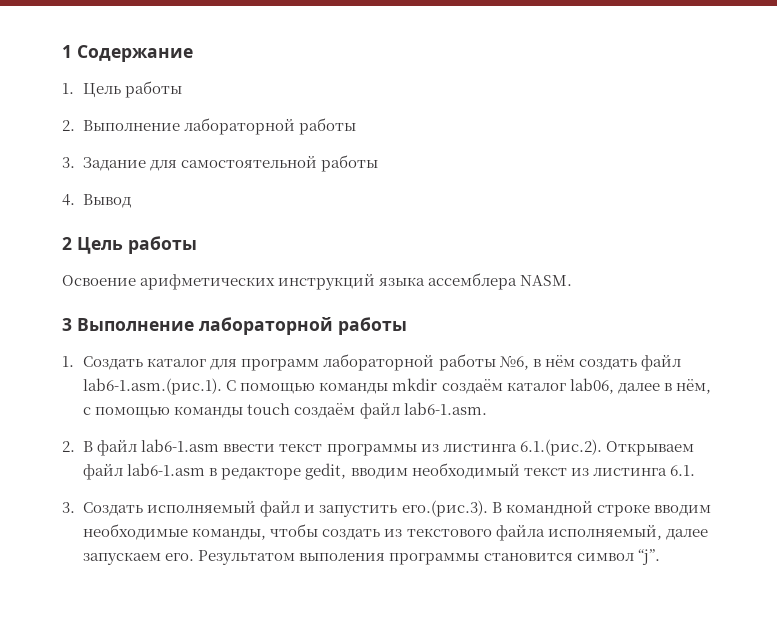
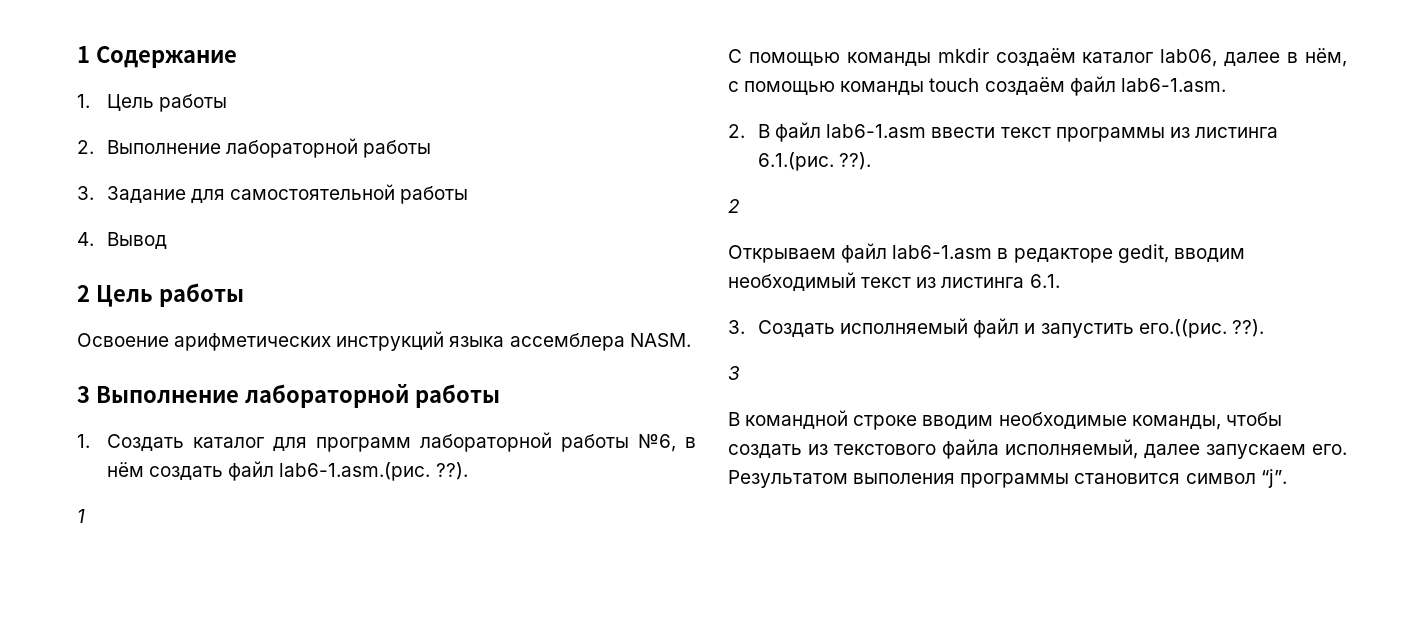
- 1. Создать каталог для программ лабораторной работы №6, в нём создать файл lab6-1.asm.(рис.1). С помощью команды mkdir создаём каталог lab06, далее в нём, с помощью команды touch создаём файл lab6-1.asm.
+ 1. Создать каталог для программ лабораторной работы №6, в нём создать файл lab6-1.asm.(рис. ??).
+ 1
+ С помощью команды mkdir создаём каталог lab06, далее в нём, с помощью команды touch создаём файл lab6-1.asm.
- 2. В файл lab6-1.asm ввести текст программы из листинга 6.1.(рис.2). Открываем файл lab6-1.asm в редакторе gedit, вводим необходимый текст из листинга 6.1.
+ 2. В файл lab6-1.asm ввести текст программы из листинга 6.1.(рис. ??).
+ 2
+ Открываем файл lab6-1.asm в редакторе gedit, вводим необходимый текст из листинга 6.1.
- 3. Создать исполняемый файл и запустить его.(рис.3). В командной строке вводим необходимые команды, чтобы создать из текстового файла исполняемый, далее запускаем его.
+ 3. Создать исполняемый файл и запустить его.((рис. ??).
+ 3
+ В командной строке вводим необходимые команды, чтобы создать из текстового файла исполняемый, далее запускаем его.

